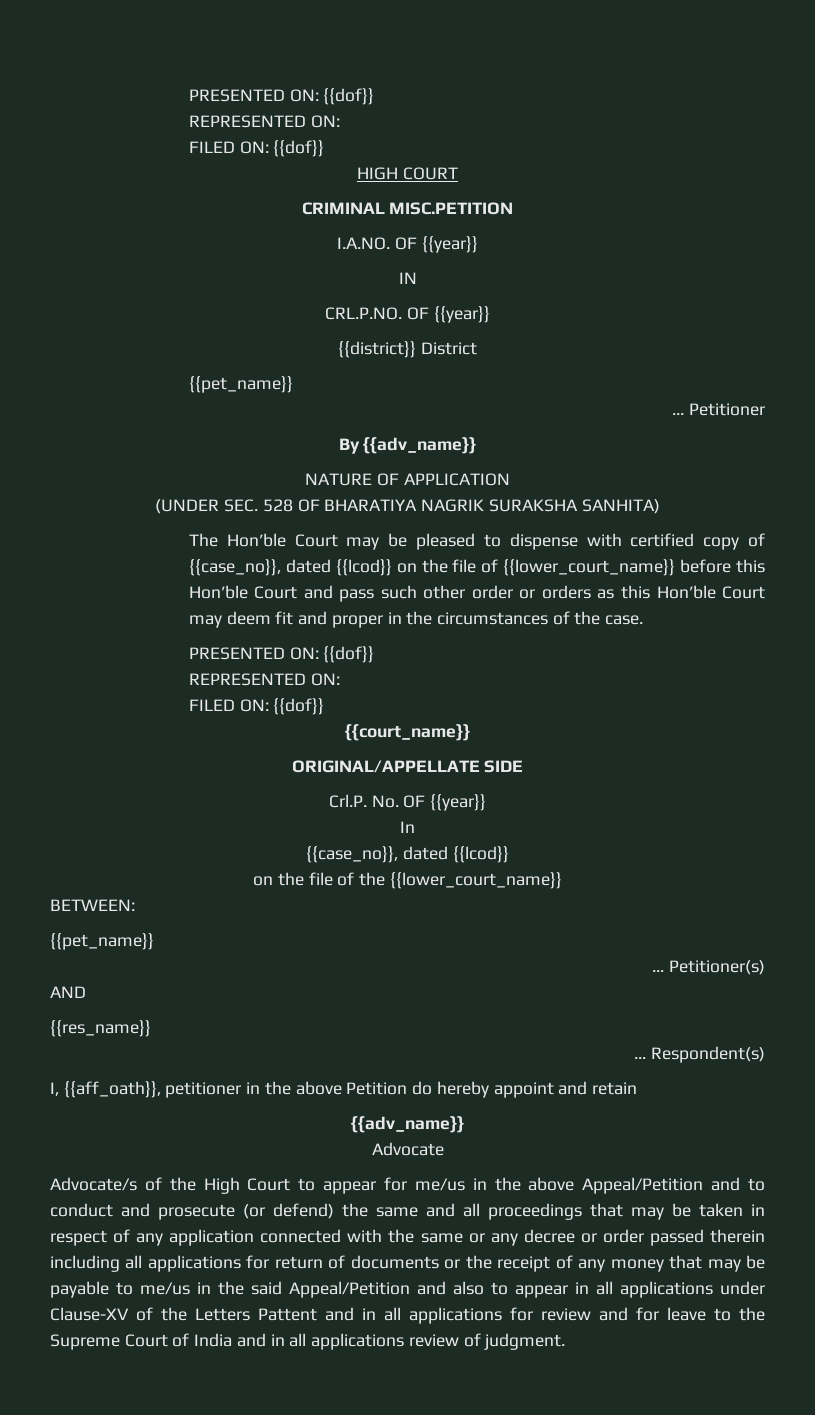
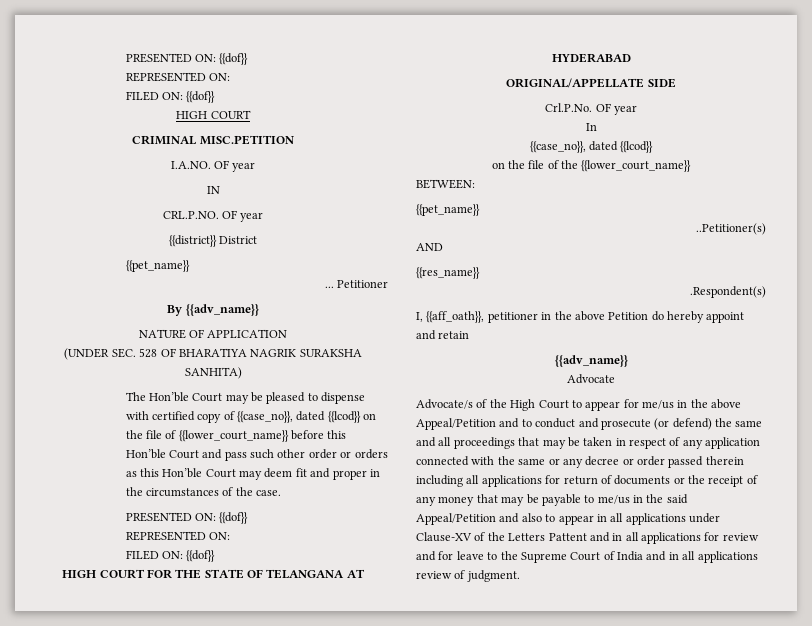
- I.A.NO. OF {{year}}
+ I.A.NO. OF year
- CRL.P.NO. OF {{year}}
+ CRL.P.NO. OF year
- {{court_name}}
+ HIGH COURT FOR THE STATE OF TELANGANA AT HYDERABAD
  ORIGINAL/APPELLATE SIDE
- Crl.P. No. OF {{year}}
+ Crl.P.No. OF year
- … Petitioner(s)
+ ..Petitioner(s)
- … Respondent(s)
+ .Respondent(s)

